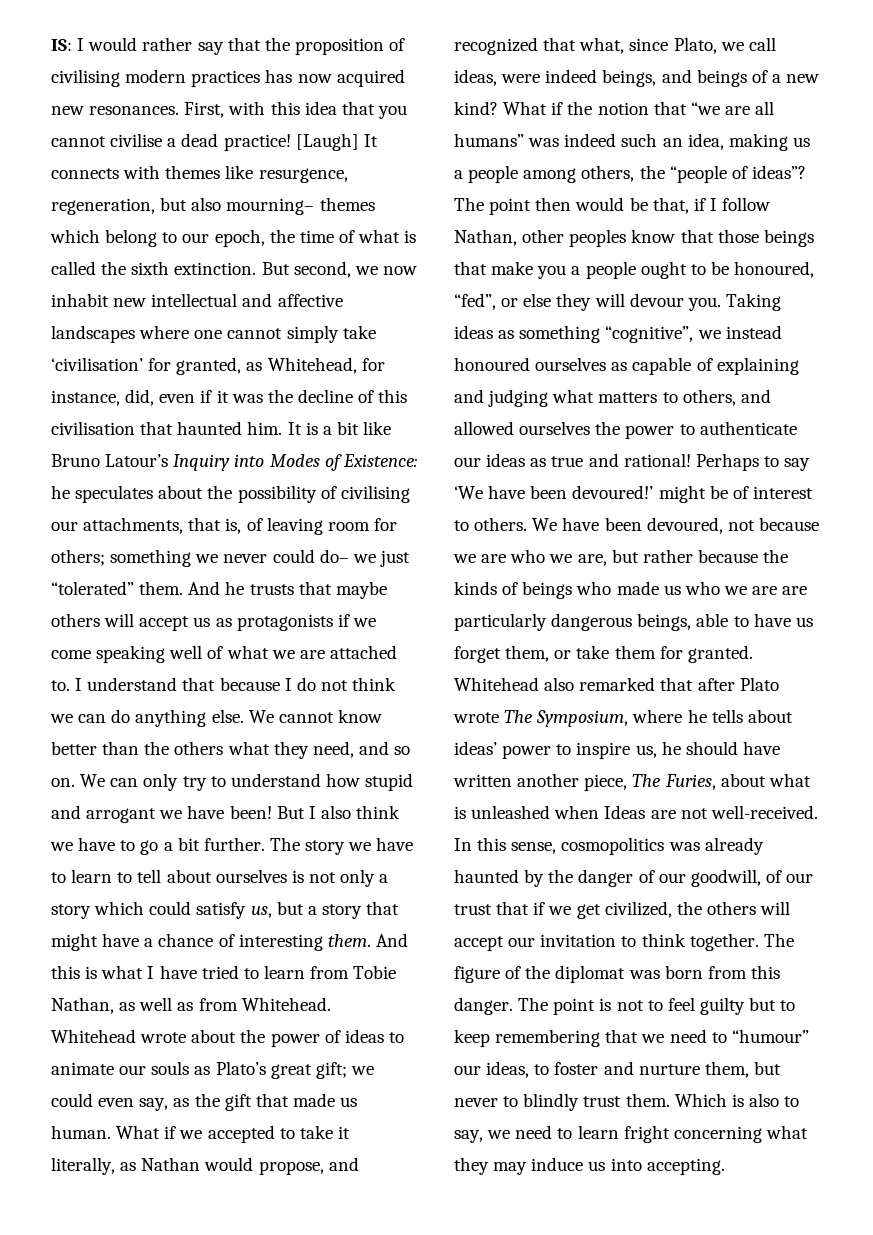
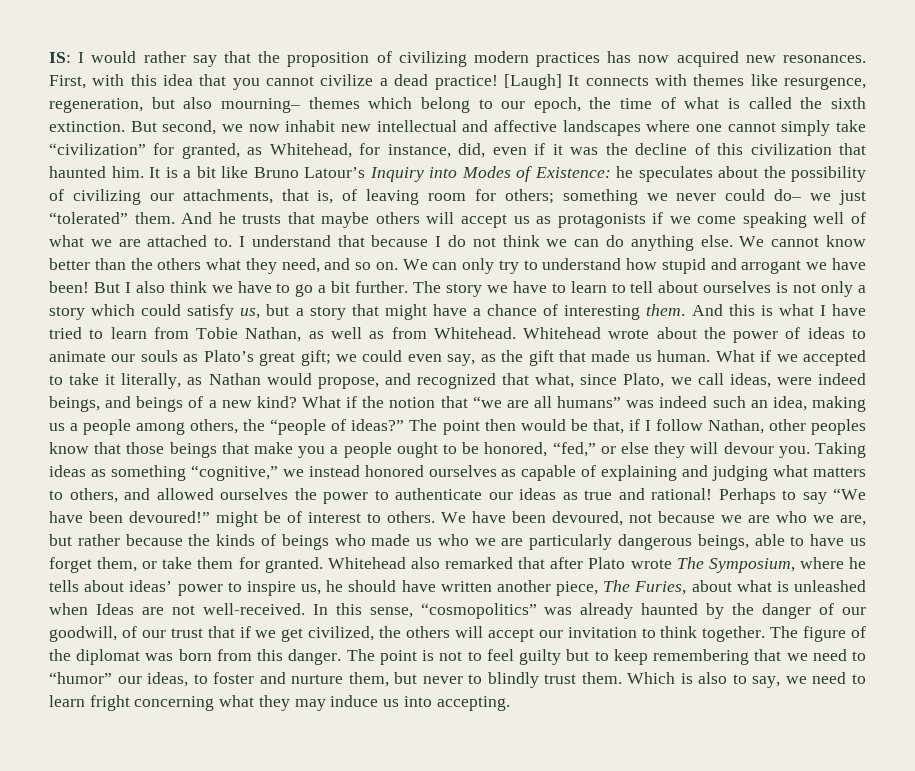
- IS: I would rather say that the proposition of civilising modern practices has now acquired new resonances.
+ IS: I would rather say that the proposition of civilizing modern practices has now acquired new resonances.
- First, with this idea that you cannot civilise a dead practice!
+ First, with this idea that you cannot civilize a dead practice!
- But second, we now inhabit new intellectual and affective landscapes where one cannot simply take ‘civilisation’ for granted, as Whitehead, for instance, did, even if it was the decline of this civilisation that haunted him.
+ But second, we now inhabit new intellectual and affective landscapes where one cannot simply take “civilization” for granted, as Whitehead, for instance, did, even if it was the decline of this civilization that haunted him.
- It is a bit like Bruno Latour’s Inquiry into Modes of Existence: he speculates about the possibility of civilising our attachments, that is, of leaving room for others; something we never could do– we just “tolerated” them.
+ It is a bit like Bruno Latour’s Inquiry into Modes of Existence: he speculates about the possibility of civilizing our attachments, that is, of leaving room for others; something we never could do– we just “tolerated” them.
- What if the notion that “we are all humans” was indeed such an idea, making us a people among others, the “people of ideas”?
+ What if the notion that “we are all humans” was indeed such an idea, making us a people among others, the “people of ideas?”
- The point then would be that, if I follow Nathan, other peoples know that those beings that make you a people ought to be honoured, “fed”, or else they will devour you.
+ The point then would be that, if I follow Nathan, other peoples know that those beings that make you a people ought to be honored, “fed,” or else they will devour you.
- Taking ideas as something “cognitive”, we instead honoured ourselves as capable of explaining and judging what matters to others, and allowed ourselves the power to authenticate our ideas as true and rational!
+ Taking ideas as something “cognitive,” we instead honored ourselves as capable of explaining and judging what matters to others, and allowed ourselves the power to authenticate our ideas as true and rational!
- Perhaps to say ‘We have been devoured!’ might be of interest to others.
+ Perhaps to say “We have been devoured!” might be of interest to others.
- We have been devoured, not because we are who we are, but rather because the kinds of beings who made us who we are are particularly dangerous beings, able to have us forget them, or take them for granted.
+ We have been devoured, not because we are who we are, but rather because the kinds of beings who made us who we are particularly dangerous beings, able to have us forget them, or take them for granted.
- In this sense, cosmopolitics was already haunted by the danger of our goodwill, of our trust that if we get civilized, the others will accept our invitation to think together.
+ In this sense, “cosmopolitics” was already haunted by the danger of our goodwill, of our trust that if we get civilized, the others will accept our invitation to think together.
- The point is not to feel guilty but to keep remembering that we need to “humour” our ideas, to foster and nurture them, but never to blindly trust them.
+ The point is not to feel guilty but to keep remembering that we need to “humor” our ideas, to foster and nurture them, but never to blindly trust them.

